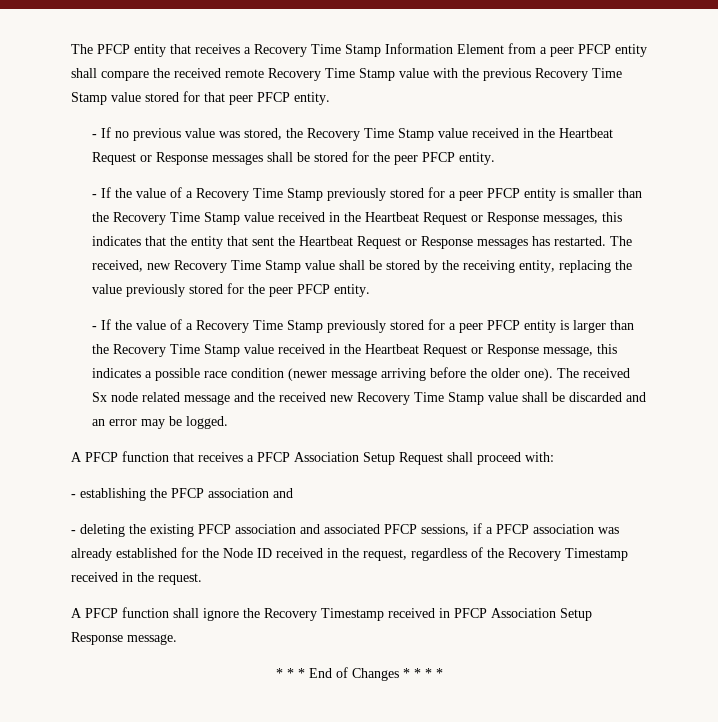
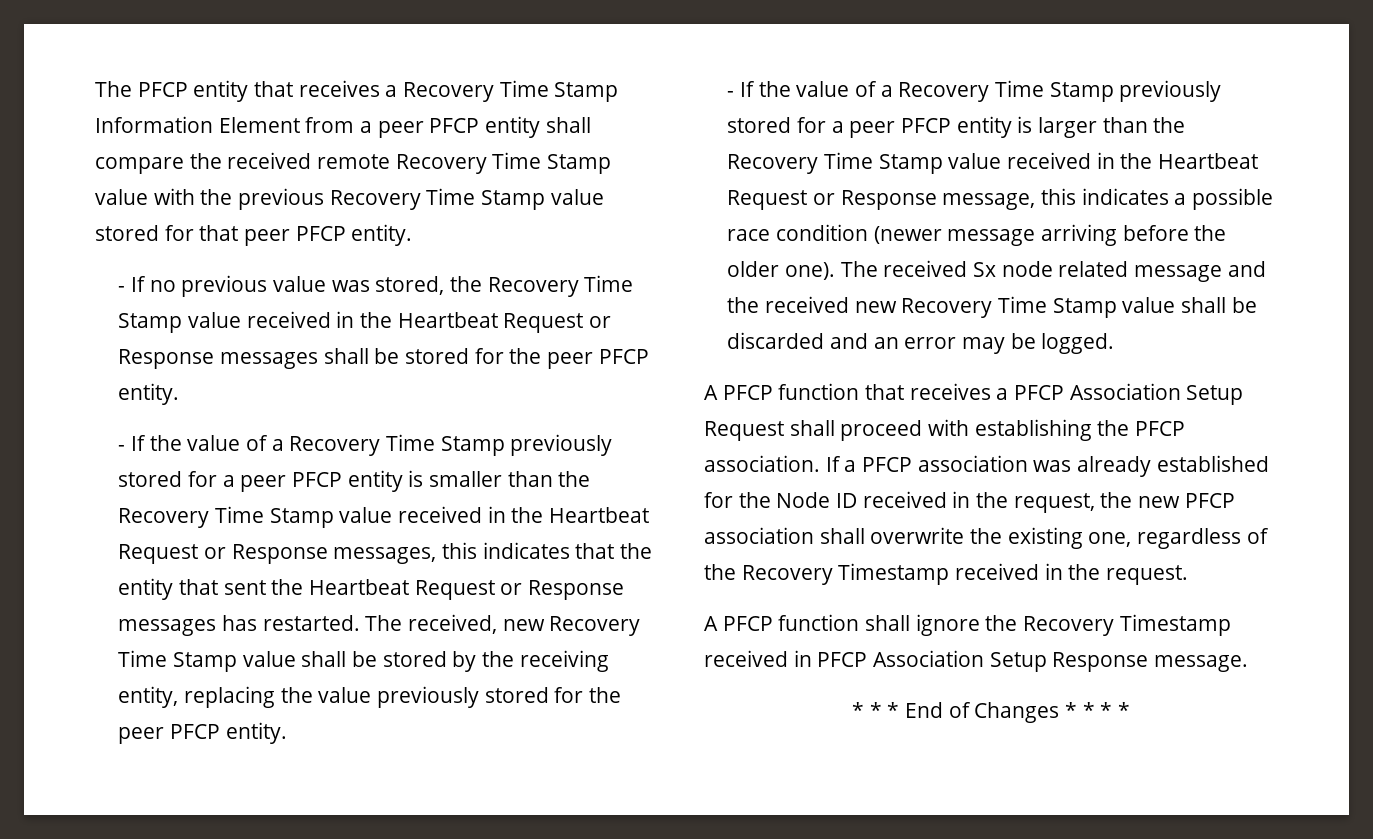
- A PFCP function that receives a PFCP Association Setup Request shall proceed with:
- - establishing the PFCP association and
- - deleting the existing PFCP association and associated PFCP sessions, if a PFCP association was already established for the Node ID received in the request, regardless of the Recovery Timestamp received in the request.
+ A PFCP function that receives a PFCP Association Setup Request shall proceed with establishing the PFCP association. If a PFCP association was already established for the Node ID received in the request, the new PFCP association shall overwrite the existing one, regardless of the Recovery Timestamp received in the request.

